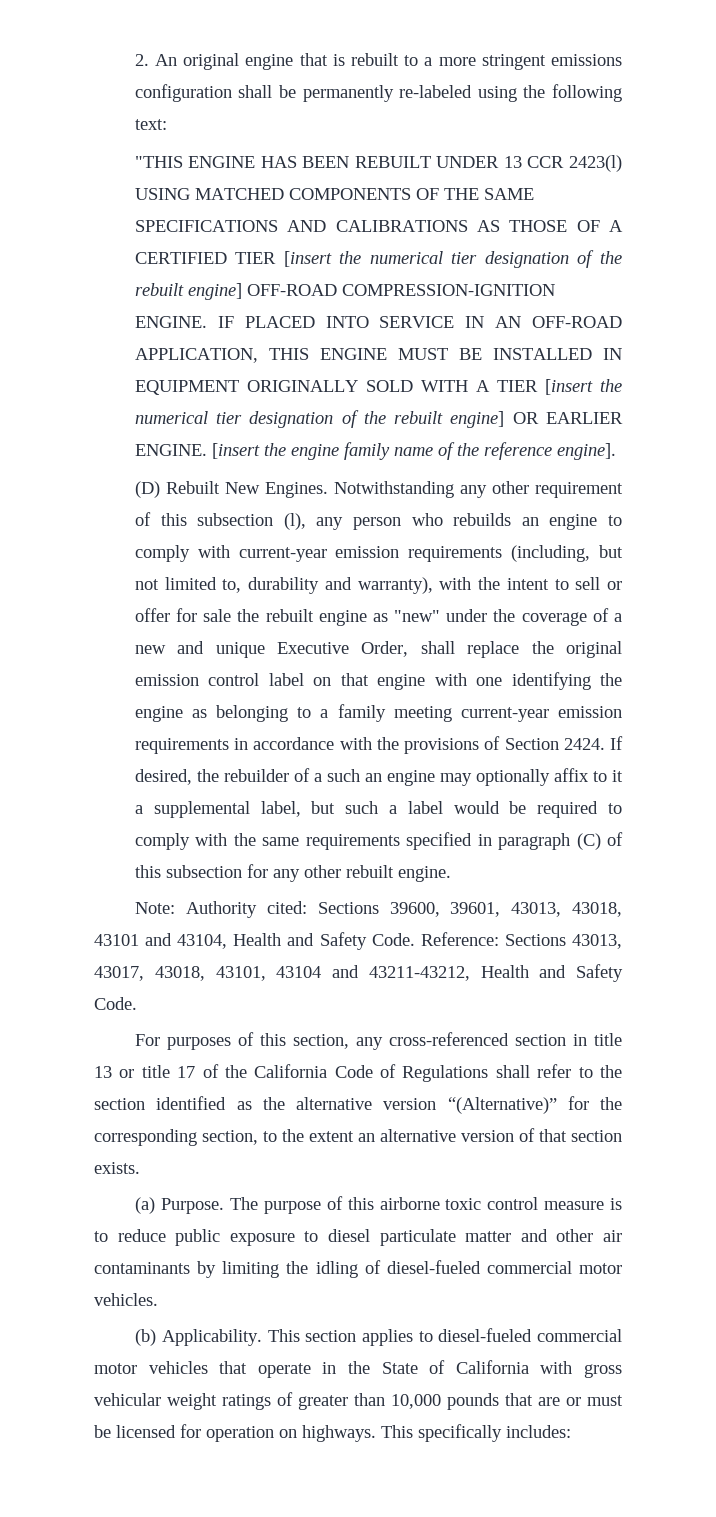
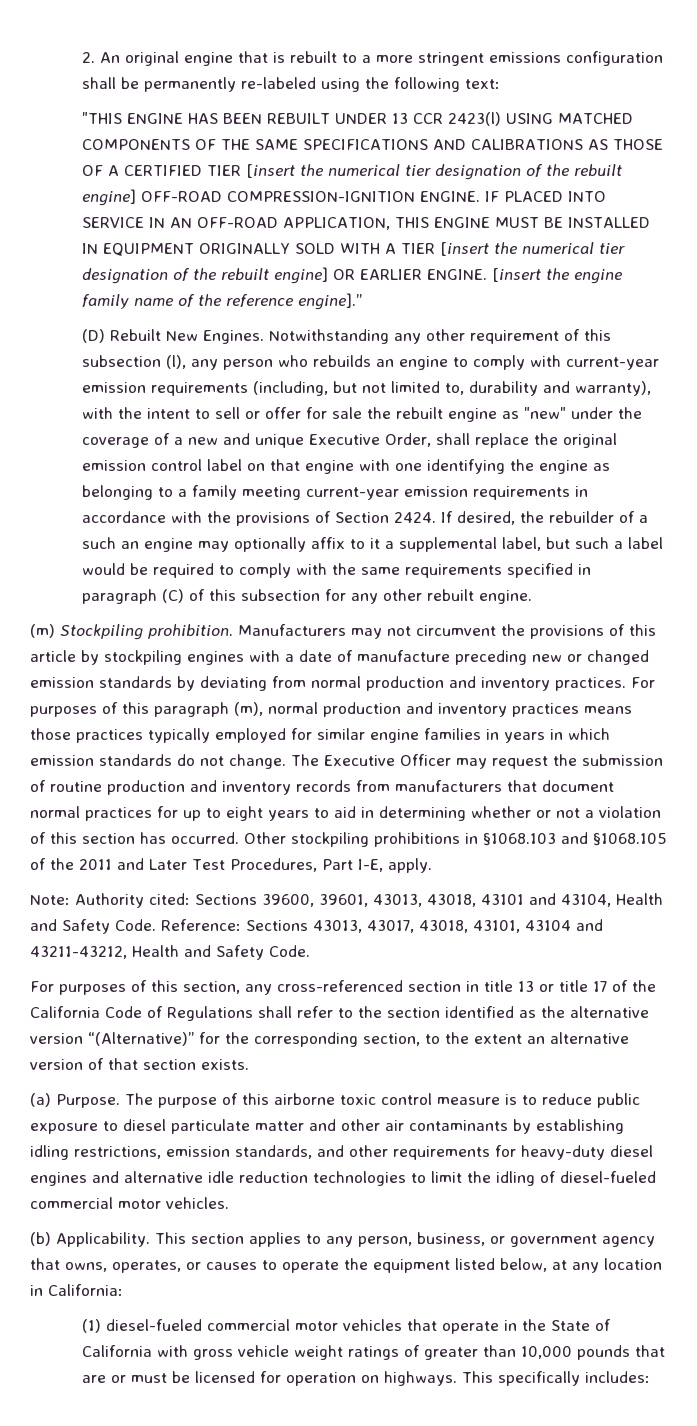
- [insert the engine family name of the reference engine].
+ [insert the engine family name of the reference engine].”
+ (m) Stockpiling prohibition. Manufacturers may not circumvent the provisions of this article by stockpiling engines with a date of manufacture preceding new or changed emission standards by deviating from normal production and inventory practices. For purposes of this paragraph (m), normal production and inventory practices means those practices typically employed for similar engine families in years in which emission standards do not change. The Executive Officer may request the submission of routine production and inventory records from manufacturers that document normal practices for up to eight years to aid in determining whether or not a violation of this section has occurred. Other stockpiling prohibitions in §1068.103 and §1068.105 of the 2011 and Later Test Procedures, Part I-E, apply.
- The purpose of this airborne toxic control measure is to reduce public exposure to diesel particulate matter and other air contaminants by limiting the idling of diesel-fueled commercial motor vehicles.
+ The purpose of this airborne toxic control measure is to reduce public exposure to diesel particulate matter and other air contaminants by establishing idling restrictions, emission standards, and other requirements for heavy-duty diesel engines and alternative idle reduction technologies to limit the idling of diesel-fueled commercial motor vehicles.
- This section applies to diesel-fueled commercial motor vehicles that operate in the State of California with gross vehicular weight ratings of greater than 10,000 pounds that are or must be licensed for operation on highways.
+ This section applies to any person, business, or government agency that owns, operates, or causes to operate the equipment listed below, at any location in California:
+ (1) diesel-fueled commercial motor vehicles that operate in the State of California with gross vehicle weight ratings of greater than 10,000 pounds that are or must be licensed for operation on highways.

